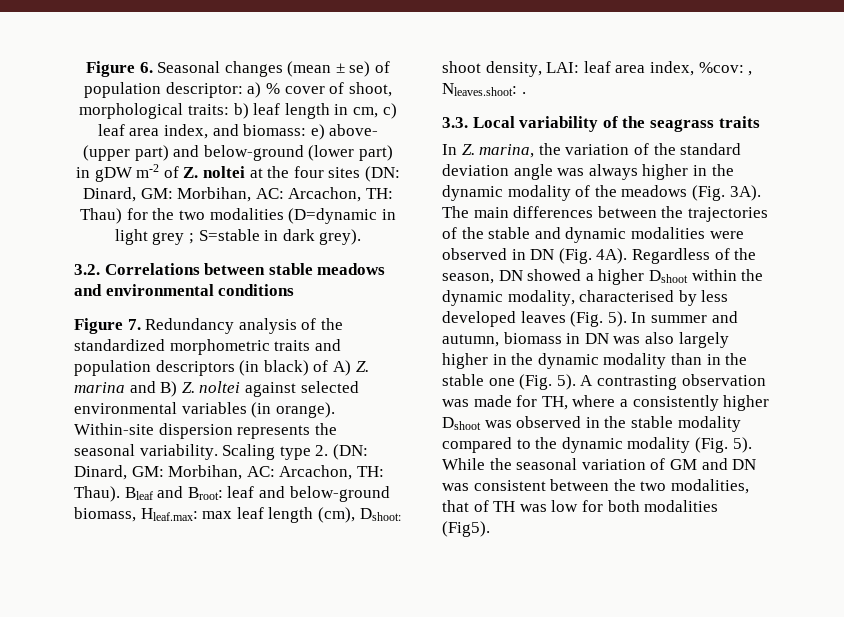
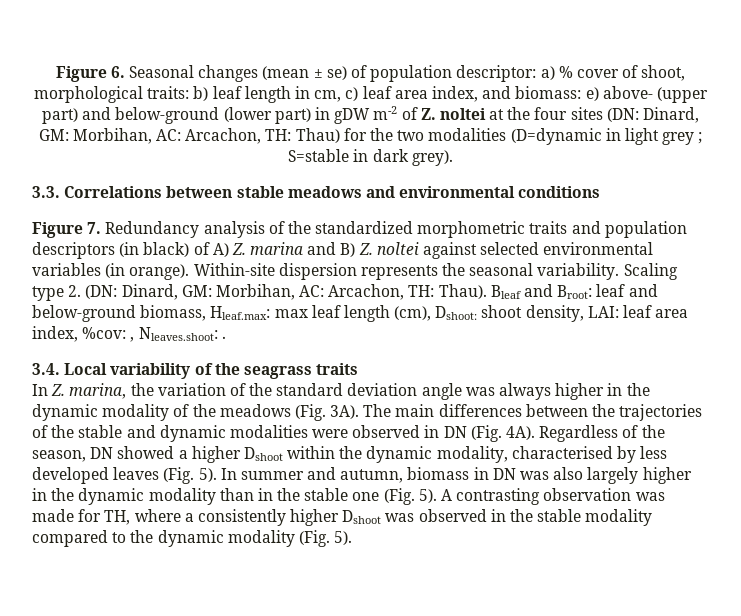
- 3.2. Correlations between stable meadows and environmental conditions
+ 3.3. Correlations between stable meadows and environmental conditions
- 3.3. Local variability of the seagrass traits
+ 3.4. Local variability of the seagrass traits
- While the seasonal variation of GM and DN was consistent between the two modalities, that of TH was low for both modalities (Fig5).

